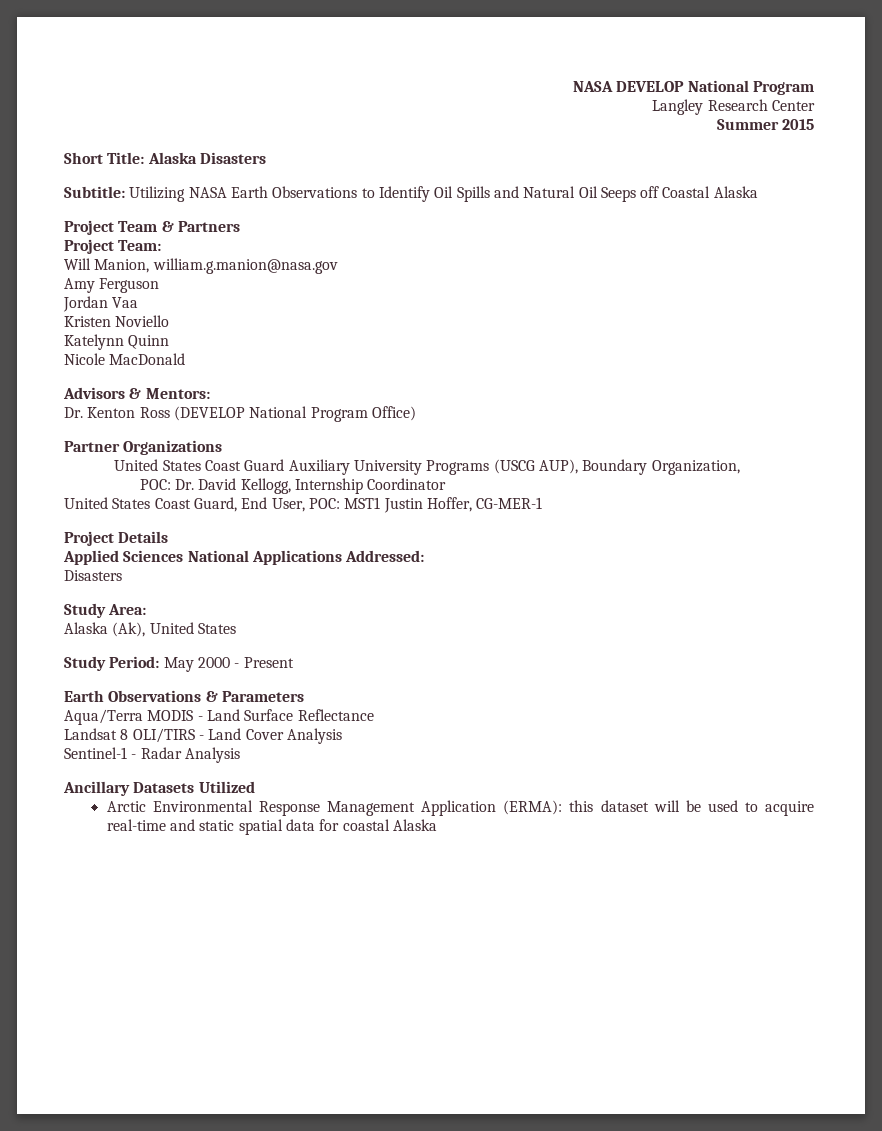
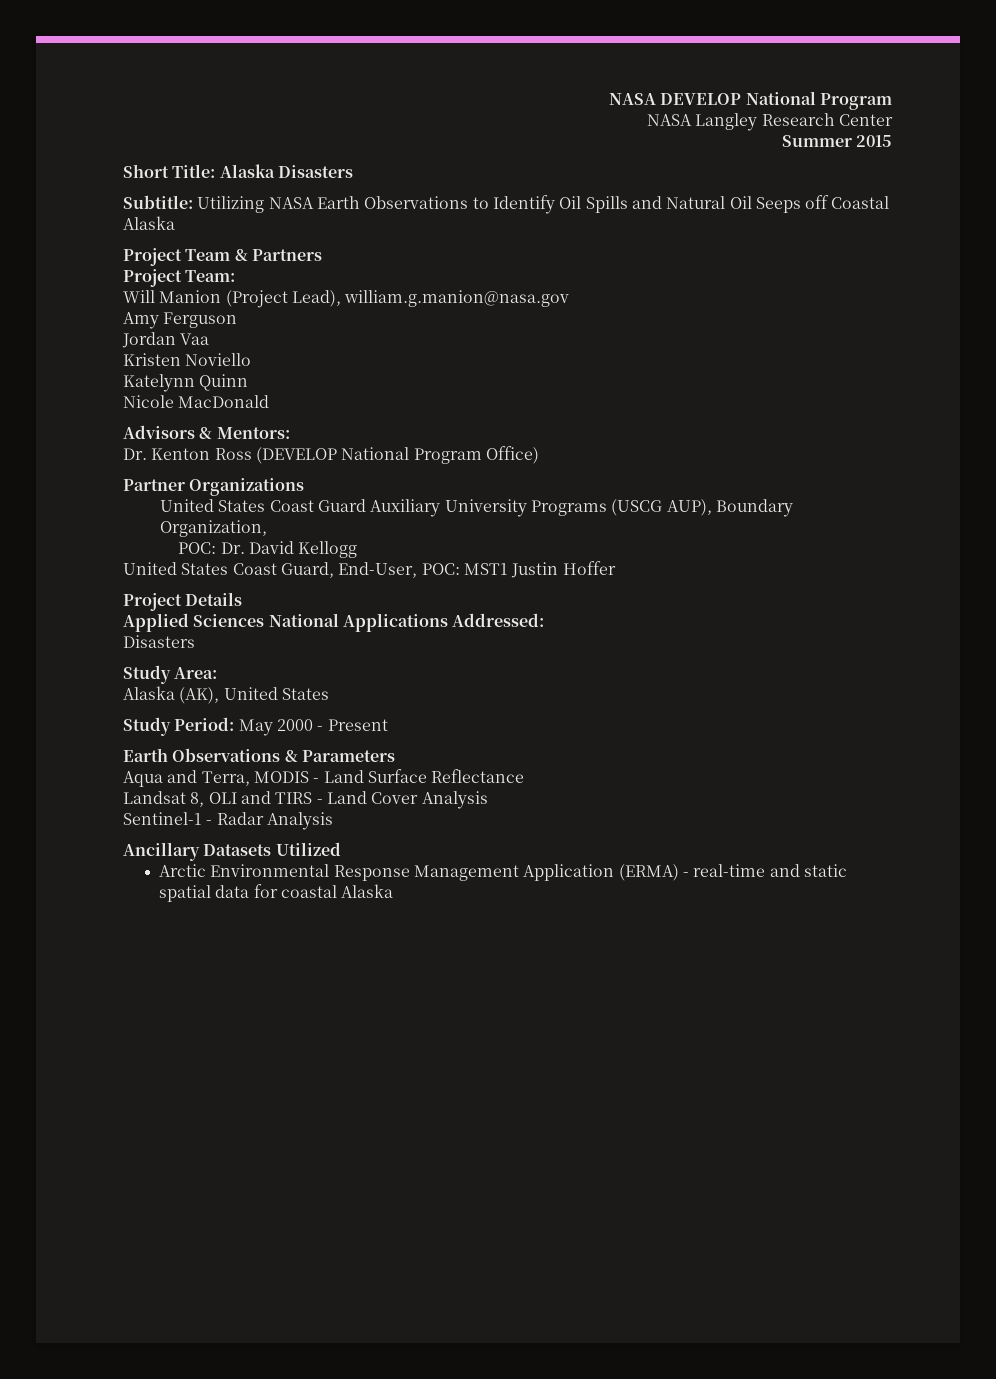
- Langley Research Center
+ NASA Langley Research Center
- Will Manion, william.g.manion@nasa.gov
+ Will Manion (Project Lead), william.g.manion@nasa.gov
- POC: Dr. David Kellogg, Internship Coordinator
+ POC: Dr. David Kellogg
- United States Coast Guard, End User, POC: MST1 Justin Hoffer, CG-MER-1
+ United States Coast Guard, End-User, POC: MST1 Justin Hoffer
- Alaska (Ak), United States
+ Alaska (AK), United States
- Aqua/Terra MODIS - Land Surface Reflectance
+ Aqua and Terra, MODIS - Land Surface Reflectance
- Landsat 8 OLI/TIRS - Land Cover Analysis
+ Landsat 8, OLI and TIRS - Land Cover Analysis
- Arctic Environmental Response Management Application (ERMA): this dataset will be used to acquire real-time and static spatial data for coastal Alaska
+ Arctic Environmental Response Management Application (ERMA) - real-time and static spatial data for coastal Alaska

